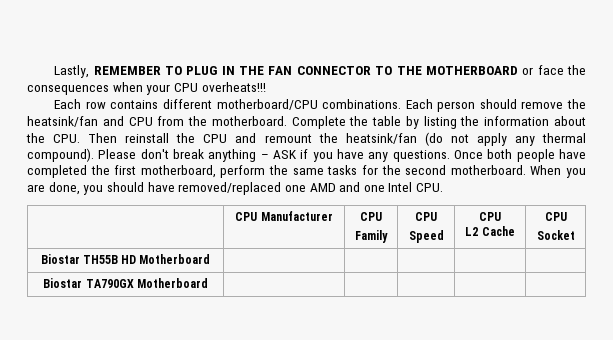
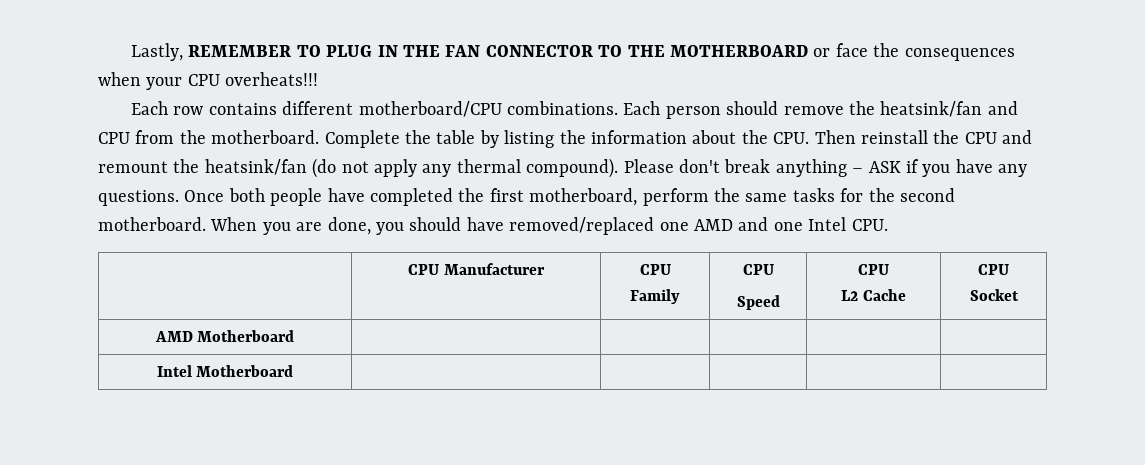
- Biostar TH55B HD Motherboard | | | | |
+ AMD Motherboard | | | | |
- Biostar TA790GX Motherboard | | | | |
+ Intel Motherboard | | | | |

